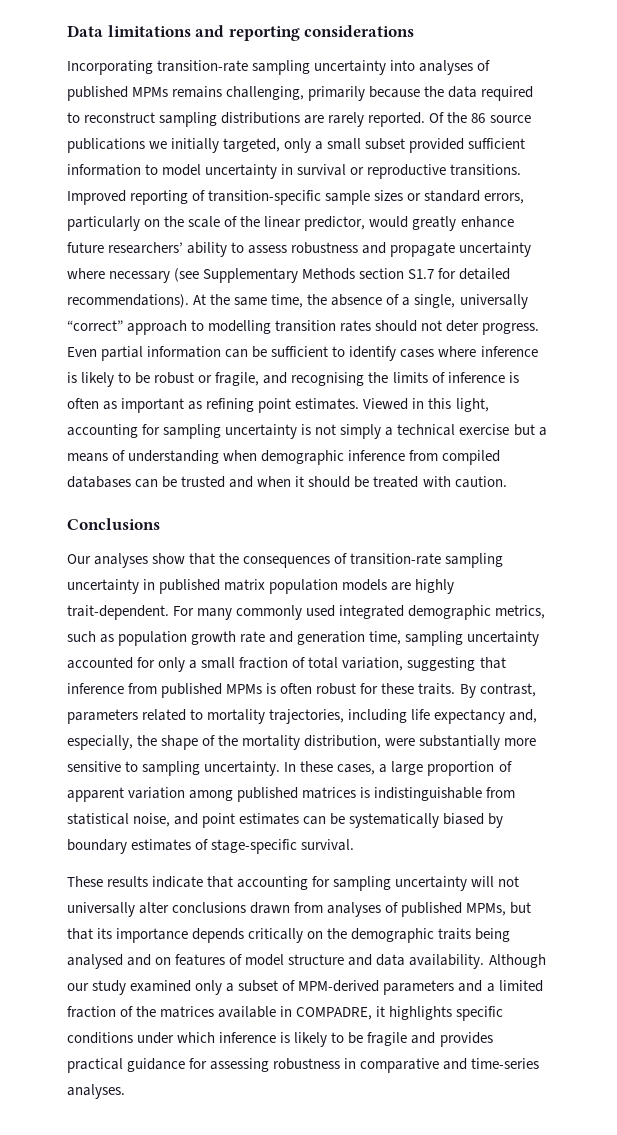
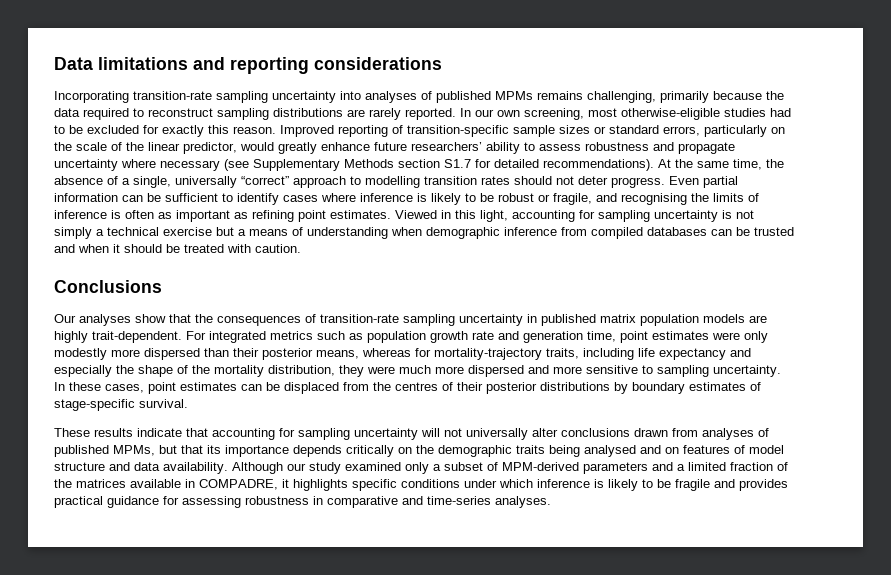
- Of the 86 source publications we initially targeted, only a small subset provided sufficient information to model uncertainty in survival or reproductive transitions.
+ In our own screening, most otherwise-eligible studies had to be excluded for exactly this reason.
- For many commonly used integrated demographic metrics, such as population growth rate and generation time, sampling uncertainty accounted for only a small fraction of total variation, suggesting that inference from published MPMs is often robust for these traits. By contrast, parameters related to mortality trajectories, including life expectancy and, especially, the shape of the mortality distribution, were substantially more sensitive to sampling uncertainty.
+ For integrated metrics such as population growth rate and generation time, point estimates were only modestly more dispersed than their posterior means, whereas for mortality-trajectory traits, including life expectancy and especially the shape of the mortality distribution, they were much more dispersed and more sensitive to sampling uncertainty.
- In these cases, a large proportion of apparent variation among published matrices is indistinguishable from statistical noise, and point estimates can be systematically biased by boundary estimates of stage-specific survival.
+ In these cases, point estimates can be displaced from the centres of their posterior distributions by boundary estimates of stage-specific survival.

